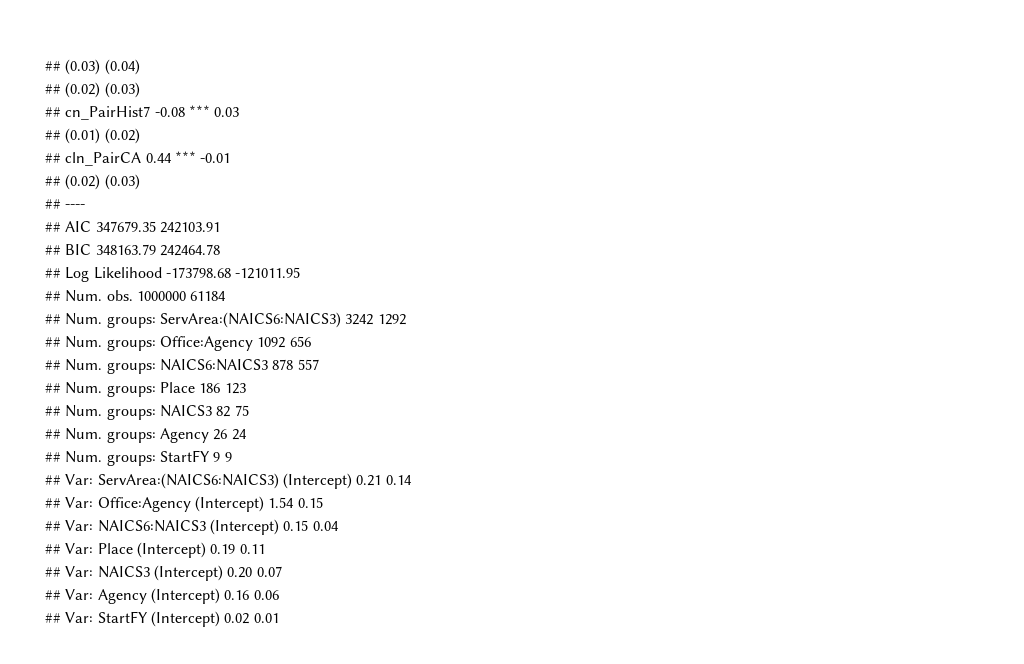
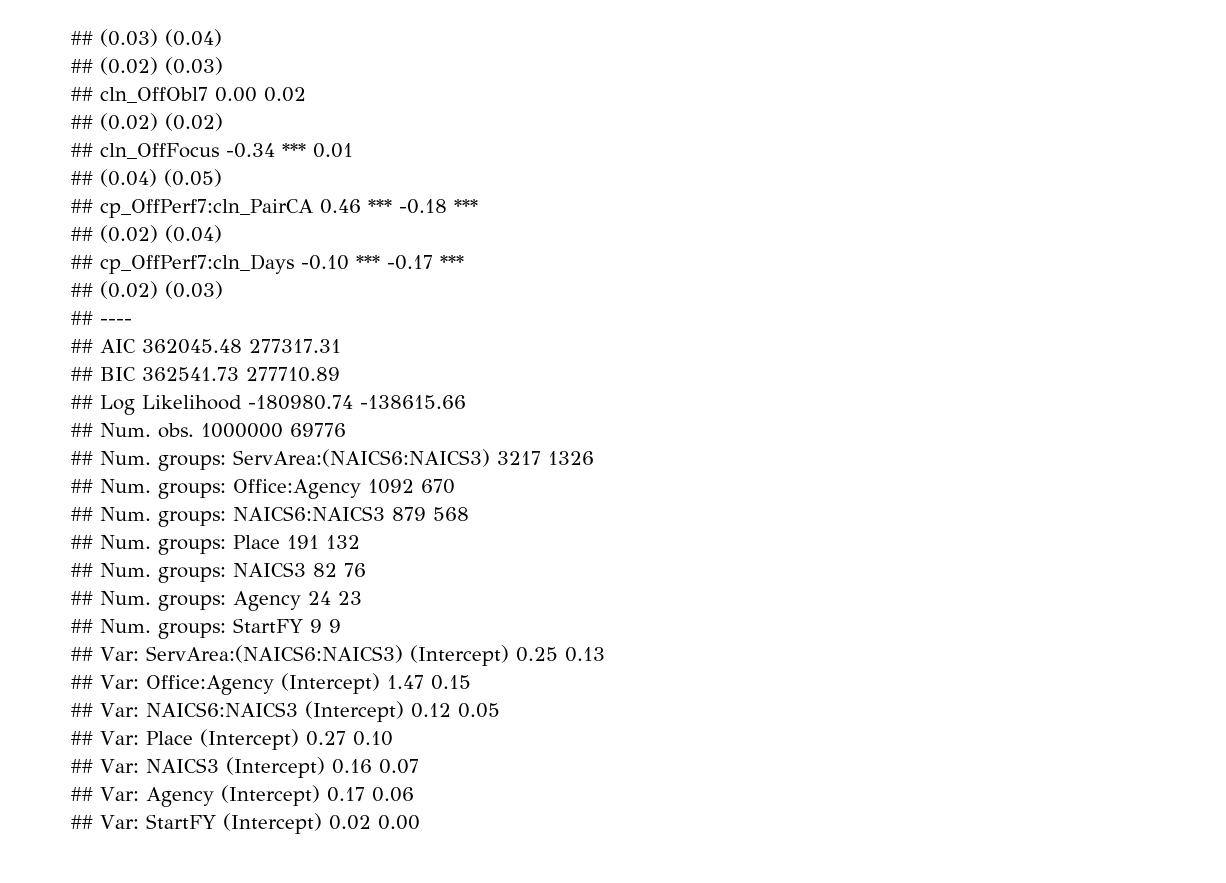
- ## cn_PairHist7 -0.08 *** 0.03
- ## (0.01) (0.02)
+ ## cln_OffObl7 0.00 0.02
+ ## (0.02) (0.02)
- ## cln_PairCA 0.44 *** -0.01
+ ## cln_OffFocus -0.34 *** 0.01
+ ## (0.04) (0.05)
+ ## cp_OffPerf7:cln_PairCA 0.46 *** -0.18 ***
+ ## (0.02) (0.04)
+ ## cp_OffPerf7:cln_Days -0.10 *** -0.17 ***
- ## AIC 347679.35 242103.91
+ ## AIC 362045.48 277317.31
- ## BIC 348163.79 242464.78
+ ## BIC 362541.73 277710.89
- ## Log Likelihood -173798.68 -121011.95
+ ## Log Likelihood -180980.74 -138615.66
- 1000000 61184
+ 1000000 69776
- ## Num. groups: ServArea:(NAICS6:NAICS3) 3242 1292
+ ## Num. groups: ServArea:(NAICS6:NAICS3) 3217 1326
- ## Num. groups: Office:Agency 1092 656
+ ## Num. groups: Office:Agency 1092 670
- ## Num. groups: NAICS6:NAICS3 878 557
+ ## Num. groups: NAICS6:NAICS3 879 568
- ## Num. groups: Place 186 123
+ ## Num. groups: Place 191 132
- ## Num. groups: NAICS3 82 75
+ ## Num. groups: NAICS3 82 76
- ## Num. groups: Agency 26 24
+ ## Num. groups: Agency 24 23
- ## Var: ServArea:(NAICS6:NAICS3) (Intercept) 0.21 0.14
+ ## Var: ServArea:(NAICS6:NAICS3) (Intercept) 0.25 0.13
- ## Var: Office:Agency (Intercept) 1.54 0.15
+ ## Var: Office:Agency (Intercept) 1.47 0.15
- ## Var: NAICS6:NAICS3 (Intercept) 0.15 0.04
+ ## Var: NAICS6:NAICS3 (Intercept) 0.12 0.05
- ## Var: Place (Intercept) 0.19 0.11
+ ## Var: Place (Intercept) 0.27 0.10
- ## Var: NAICS3 (Intercept) 0.20 0.07
+ ## Var: NAICS3 (Intercept) 0.16 0.07
- ## Var: Agency (Intercept) 0.16 0.06
+ ## Var: Agency (Intercept) 0.17 0.06
- ## Var: StartFY (Intercept) 0.02 0.01
+ ## Var: StartFY (Intercept) 0.02 0.00

